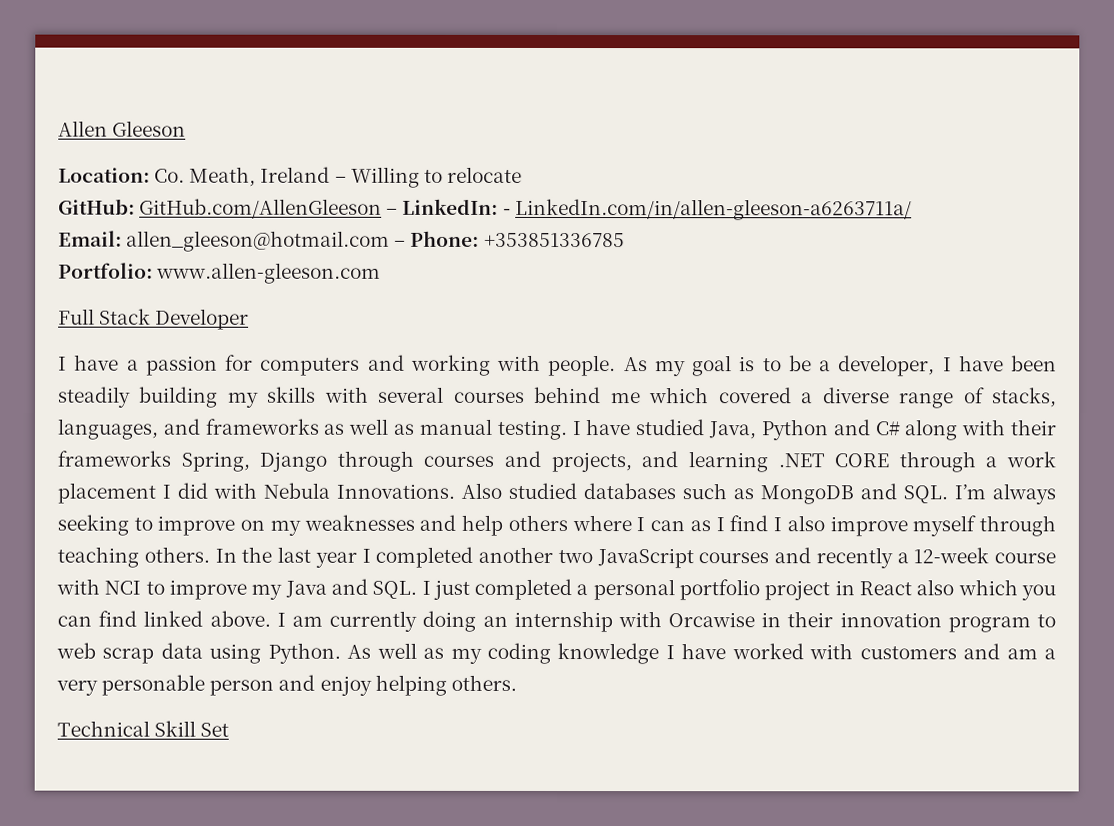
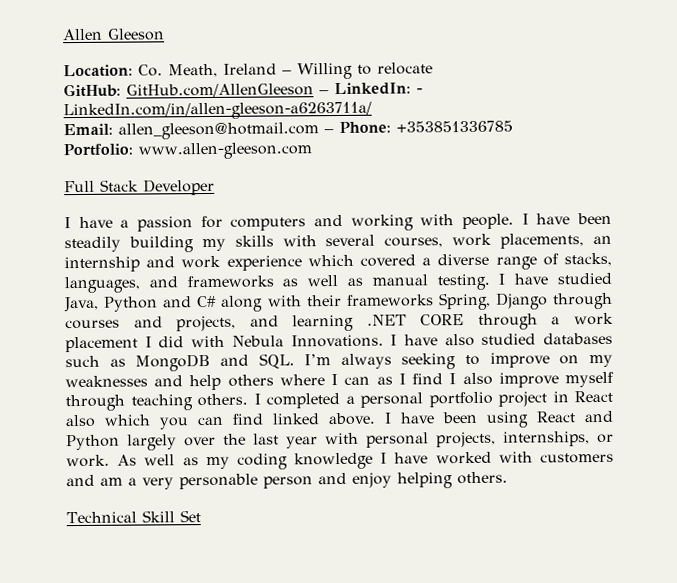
- As my goal is to be a developer, I have been steadily building my skills with several courses behind me which covered a diverse range of stacks, languages, and frameworks as well as manual testing.
+ I have been steadily building my skills with several courses, work placements, an internship and work experience which covered a diverse range of stacks, languages, and frameworks as well as manual testing.
- Also studied databases such as MongoDB and SQL. I’m always seeking to improve on my weaknesses and help others where I can as I find I also improve myself through teaching others.
+ I have also studied databases such as MongoDB and SQL. I’m always seeking to improve on my weaknesses and help others where I can as I find I also improve myself through teaching others.
- In the last year I completed another two JavaScript courses and recently a 12-week course with NCI to improve my Java and SQL. I just completed a personal portfolio project in React also which you can find linked above.
+ I completed a personal portfolio project in React also which you can find linked above.
- I am currently doing an internship with Orcawise in their innovation program to web scrap data using Python.
+ I have been using React and Python largely over the last year with personal projects, internships, or work.

